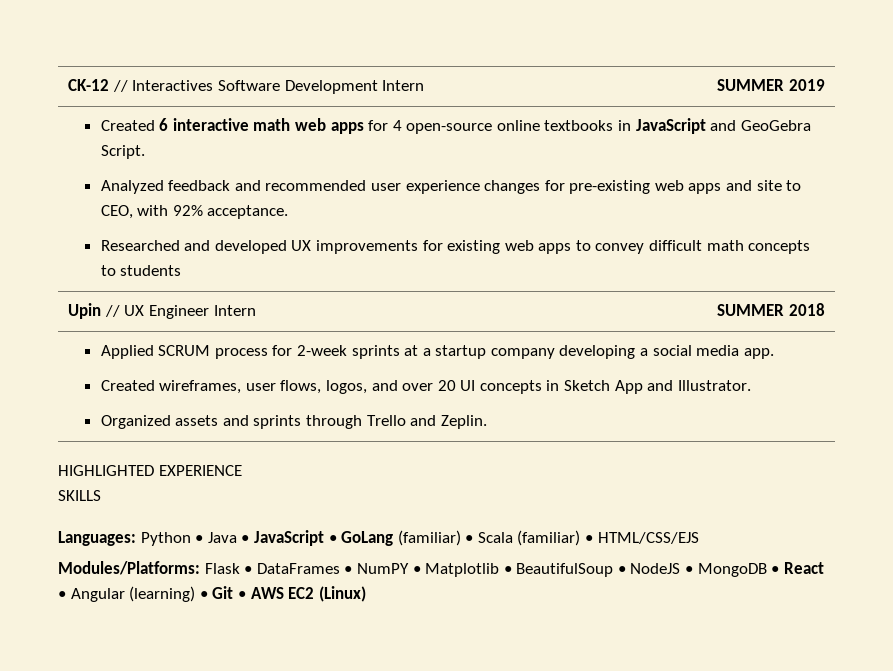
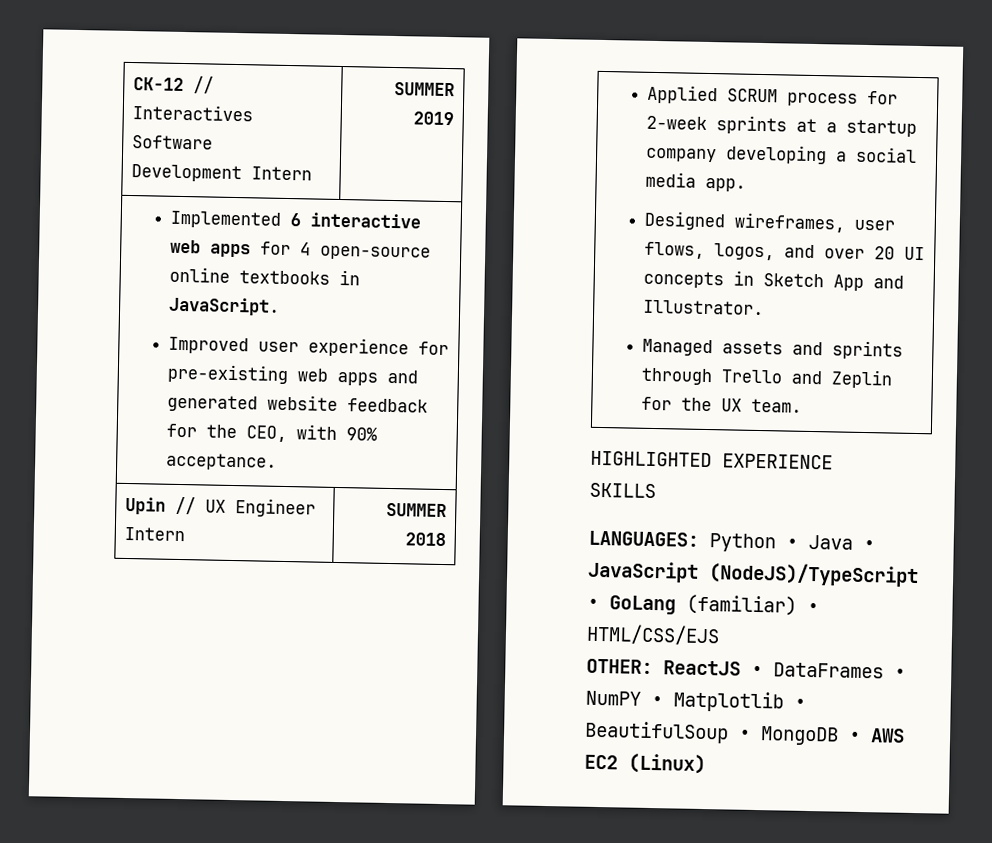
- Created 6 interactive math web apps for 4 open-source online textbooks in JavaScript and GeoGebra Script.
- Analyzed feedback and recommended user experience changes for pre-existing web apps and site to CEO, with 92% acceptance.
+ Implemented 6 interactive web apps for 4 open-source online textbooks in JavaScript.
+ Improved user experience for pre-existing web apps and generated website feedback for the CEO, with 90% acceptance.
- Researched and developed UX improvements for existing web apps to convey difficult math concepts to students
- Created wireframes, user flows, logos, and over 20 UI concepts in Sketch App and Illustrator.
+ Designed wireframes, user flows, logos, and over 20 UI concepts in Sketch App and Illustrator.
- Organized assets and sprints through Trello and Zeplin.
+ Managed assets and sprints through Trello and Zeplin for the UX team.
- Languages: Python • Java • JavaScript • GoLang (familiar) • Scala (familiar) • HTML/CSS/EJS
+ LANGUAGES: Python • Java • JavaScript (NodeJS)/TypeScript • GoLang (familiar) • HTML/CSS/EJS
- Modules/Platforms: Flask • DataFrames • NumPY • Matplotlib • BeautifulSoup • NodeJS • MongoDB • React • Angular (learning) • Git • AWS EC2 (Linux)
+ OTHER: ReactJS • DataFrames • NumPY • Matplotlib • BeautifulSoup • MongoDB • AWS EC2 (Linux)

